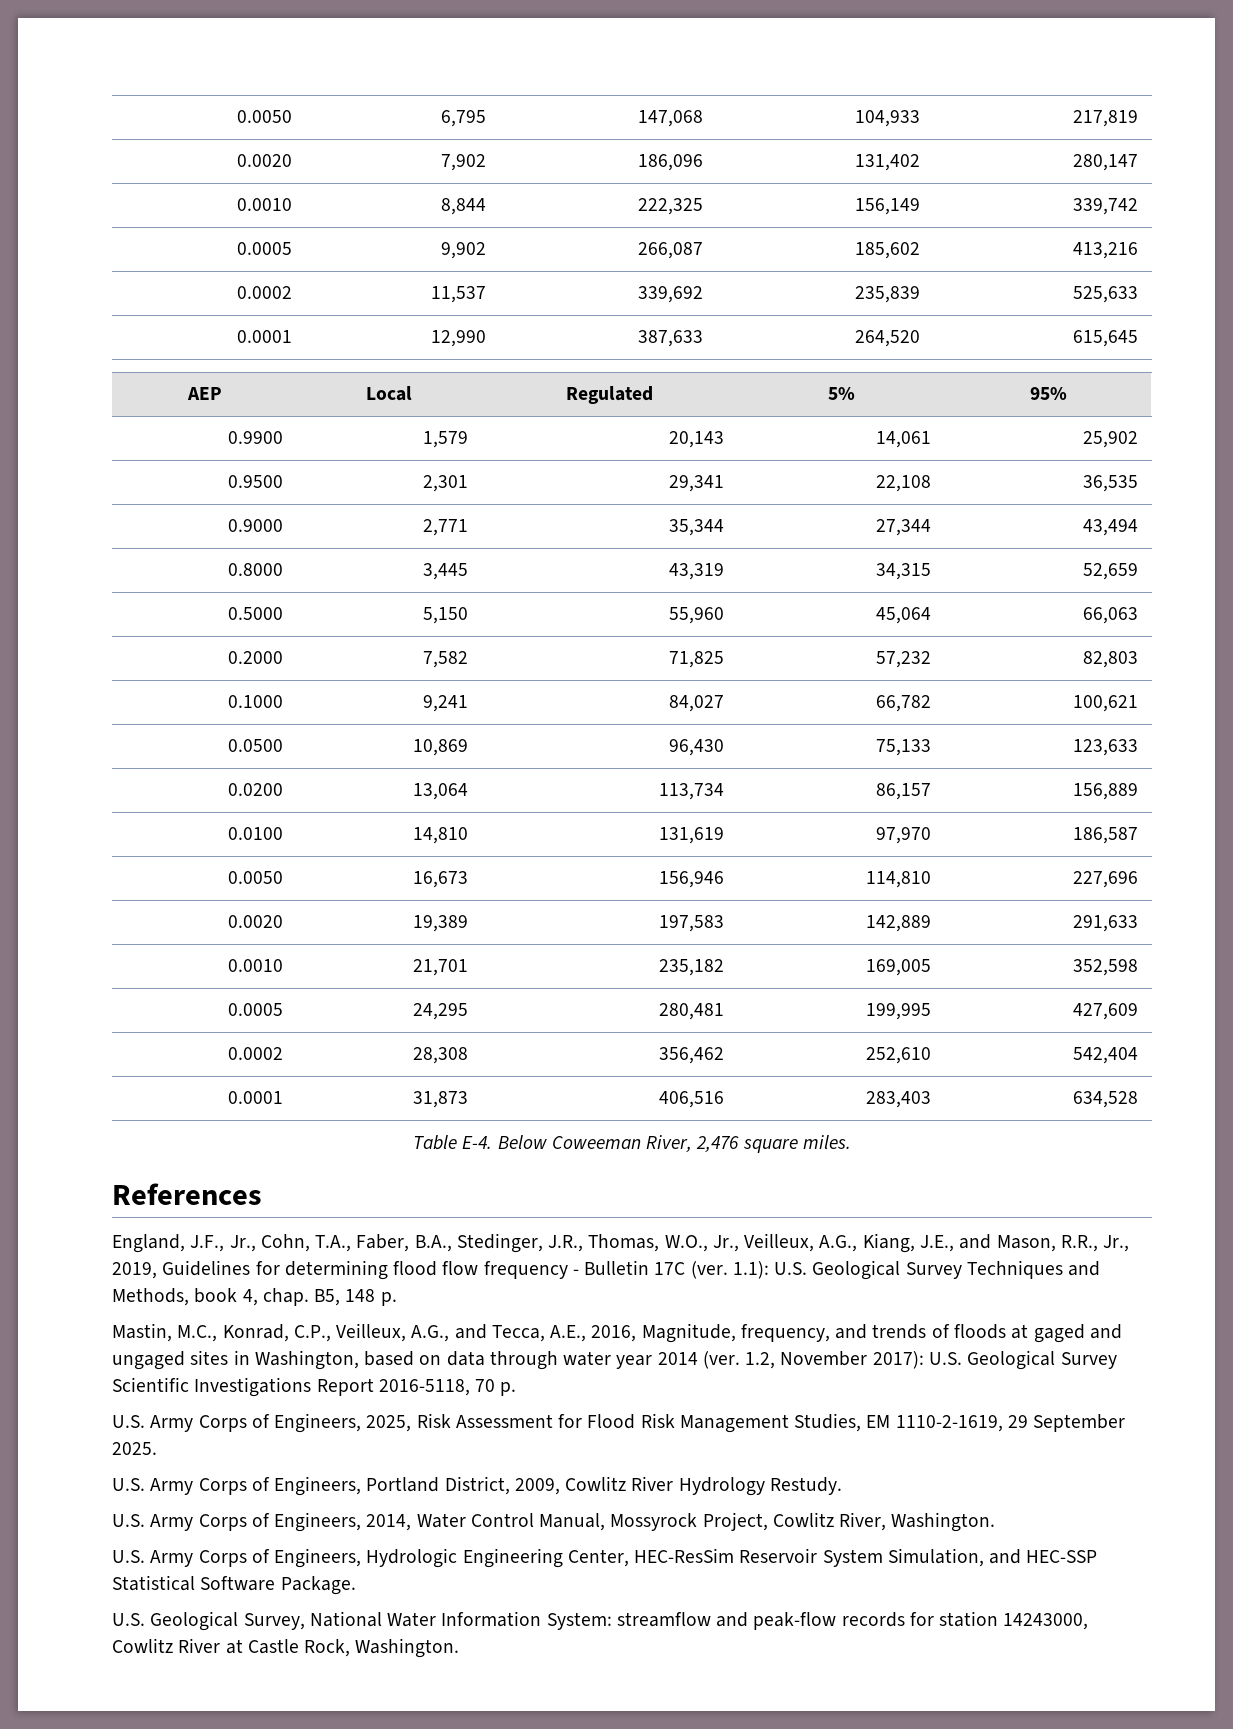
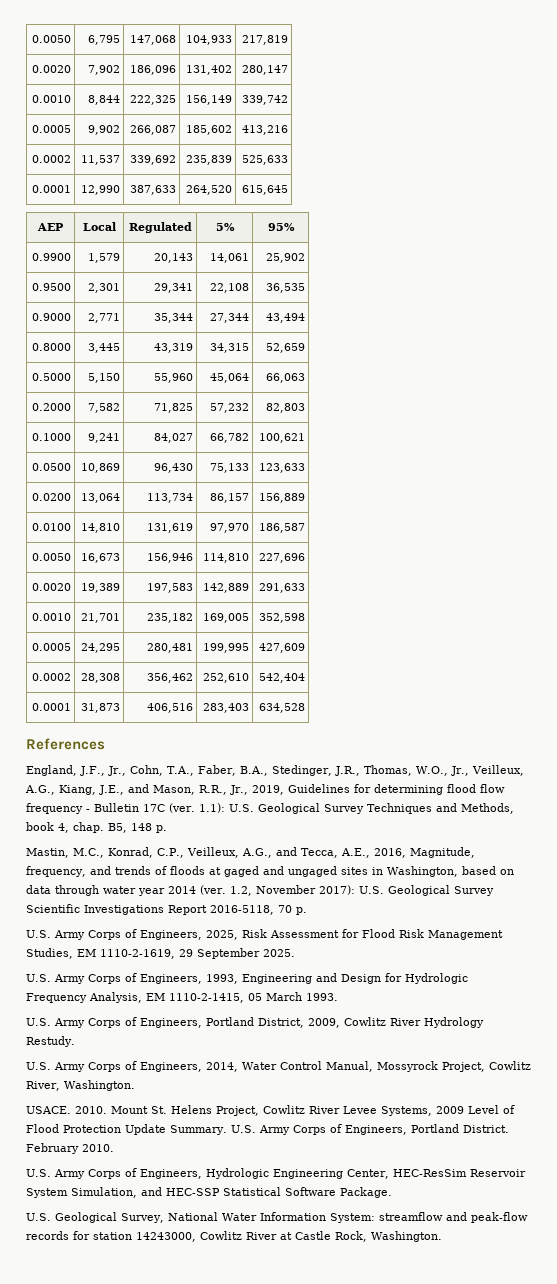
- Table E-4. Below Coweeman River, 2,476 square miles.
+ U.S. Army Corps of Engineers, 1993, Engineering and Design for Hydrologic Frequency Analysis, EM 1110-2-1415, 05 March 1993.
+ USACE. 2010. Mount St. Helens Project, Cowlitz River Levee Systems, 2009 Level of Flood Protection Update Summary. U.S. Army Corps of Engineers, Portland District. February 2010.

